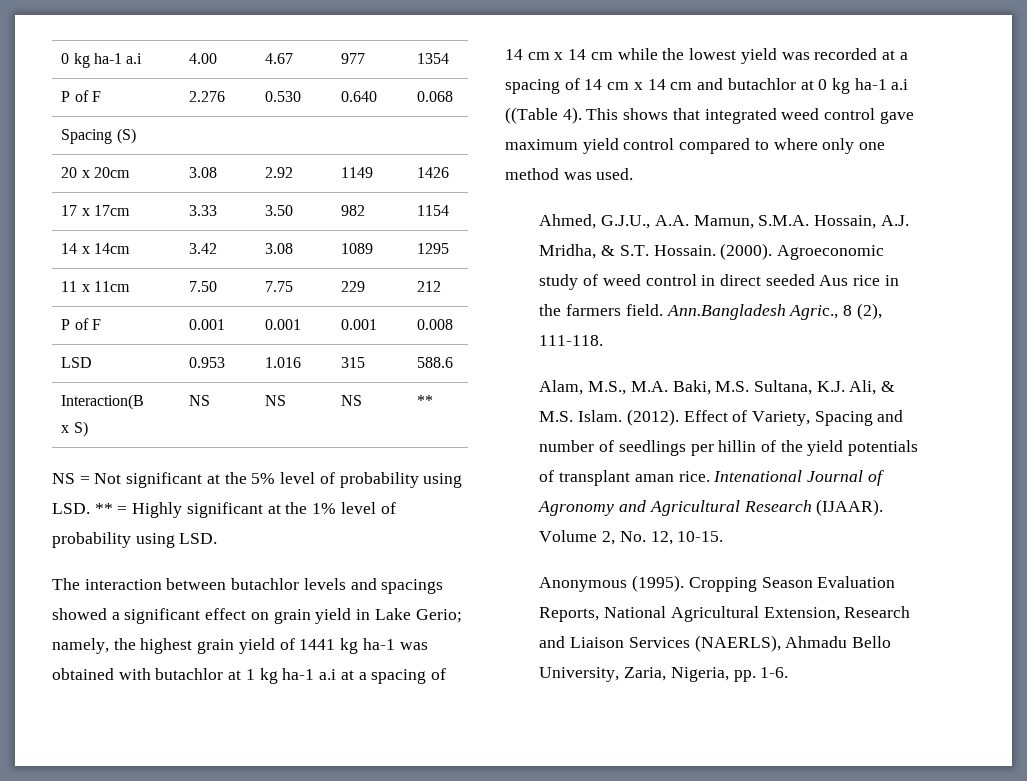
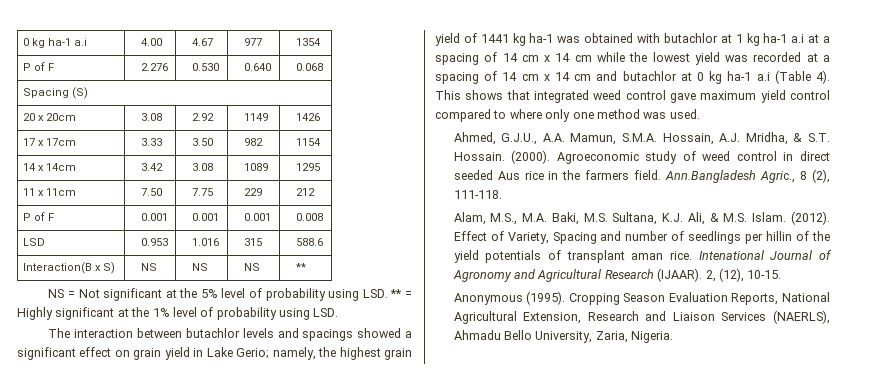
- namely, the highest grain yield of 1441 kg ha-1 was obtained with butachlor at 1 kg ha-1 a.i at a spacing of 14 cm x 14 cm while the lowest yield was recorded at a spacing of 14 cm x 14 cm and butachlor at 0 kg ha-1 a.i ((Table 4).
+ namely, the highest grain yield of 1441 kg ha-1 was obtained with butachlor at 1 kg ha-1 a.i at a spacing of 14 cm x 14 cm while the lowest yield was recorded at a spacing of 14 cm x 14 cm and butachlor at 0 kg ha-1 a.i (Table 4).
- Volume 2, No. 12, 10-15.
+ 2, (12), 10-15.
- Cropping Season Evaluation Reports, National Agricultural Extension, Research and Liaison Services (NAERLS), Ahmadu Bello University, Zaria, Nigeria, pp. 1-6.
+ Cropping Season Evaluation Reports, National Agricultural Extension, Research and Liaison Services (NAERLS), Ahmadu Bello University, Zaria, Nigeria.

